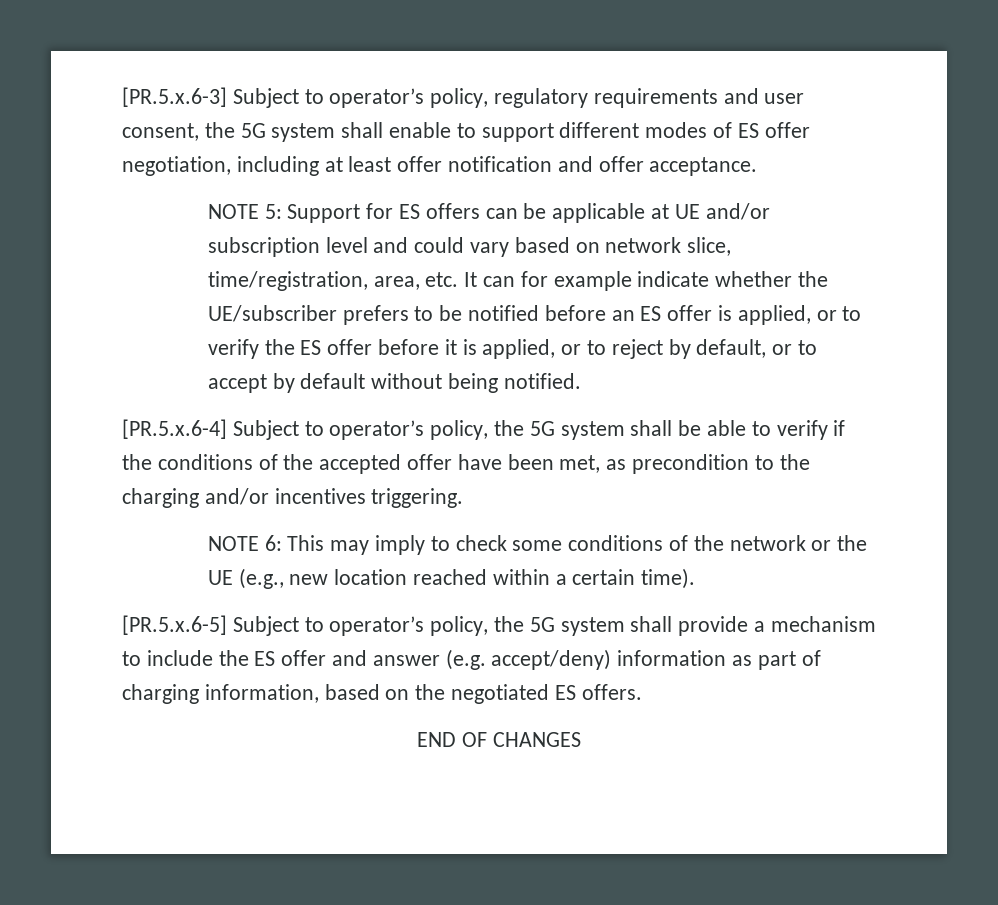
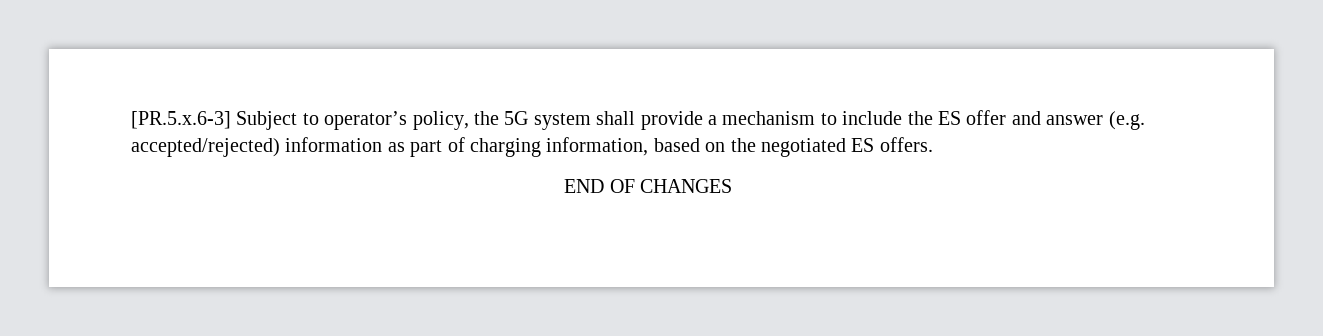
- [PR.5.x.6-3] Subject to operator’s policy, regulatory requirements and user consent, the 5G system shall enable to support different modes of ES offer negotiation, including at least offer notification and offer acceptance.
- NOTE 5: Support for ES offers can be applicable at UE and/or subscription level and could vary based on network slice, time/registration, area, etc. It can for example indicate whether the UE/subscriber prefers to be notified before an ES offer is applied, or to verify the ES offer before it is applied, or to reject by default, or to accept by default without being notified.
- [PR.5.x.6-4] Subject to operator’s policy, the 5G system shall be able to verify if the conditions of the accepted offer have been met, as precondition to the charging and/or incentives triggering.
- NOTE 6: This may imply to check some conditions of the network or the UE (e.g., new location reached within a certain time).
- [PR.5.x.6-5] Subject to operator’s policy, the 5G system shall provide a mechanism to include the ES offer and answer (e.g. accept/deny) information as part of charging information, based on the negotiated ES offers.
+ [PR.5.x.6-3] Subject to operator’s policy, the 5G system shall provide a mechanism to include the ES offer and answer (e.g. accepted/rejected) information as part of charging information, based on the negotiated ES offers.

